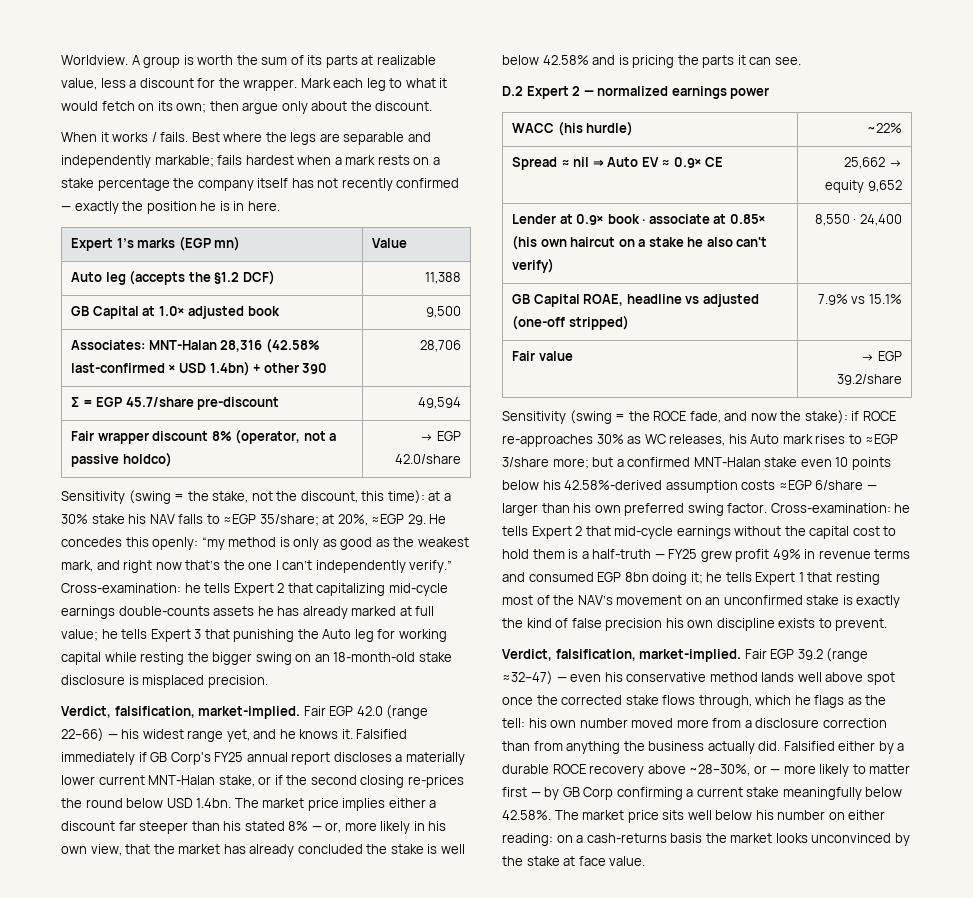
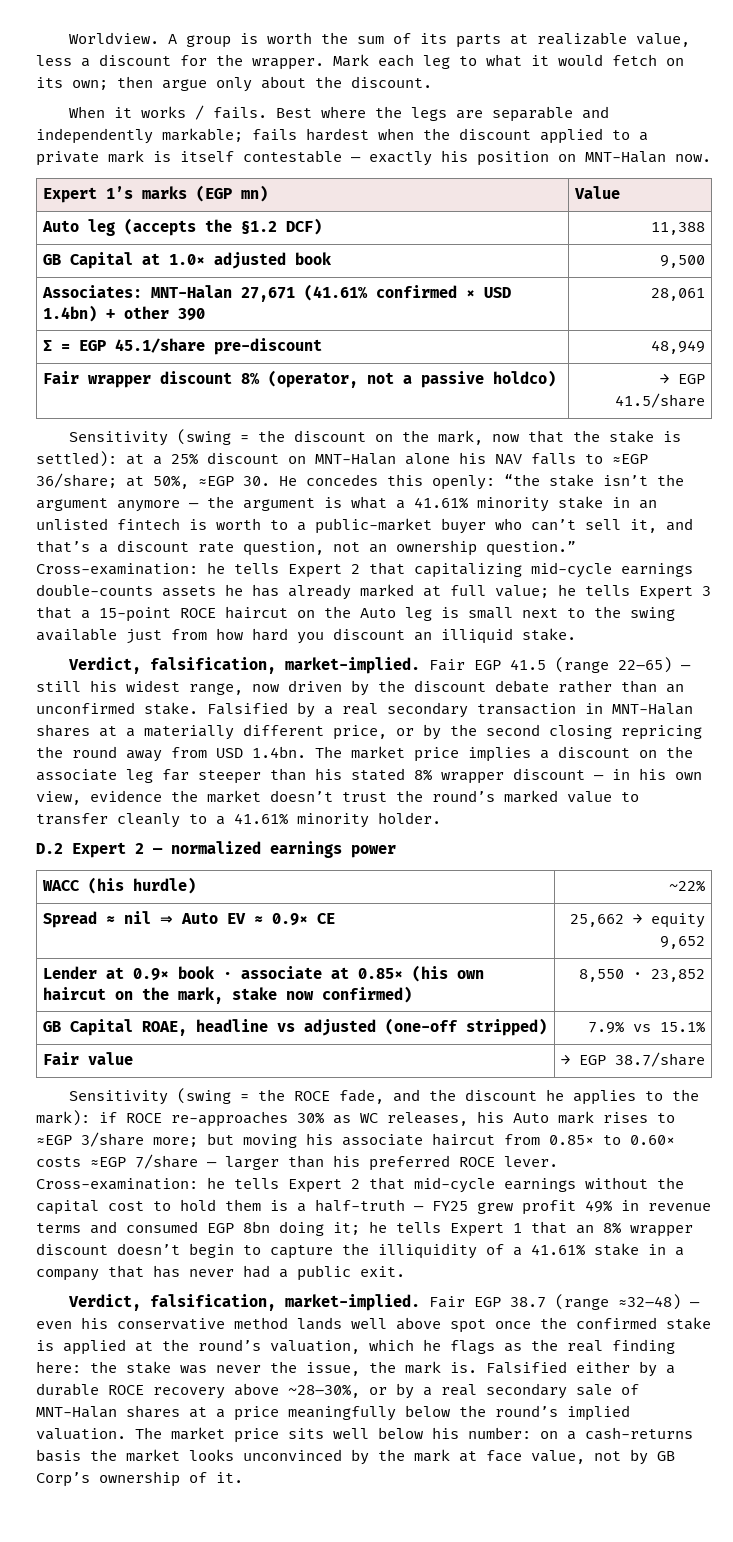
- Best where the legs are separable and independently markable; fails hardest when a mark rests on a stake percentage the company itself has not recently confirmed — exactly the position he is in here.
+ Best where the legs are separable and independently markable; fails hardest when the discount applied to a private mark is itself contestable — exactly his position on MNT-Halan now.
- Associates: MNT-Halan 28,316 (42.58% last-confirmed × USD 1.4bn) + other 390 | 28,706
+ Associates: MNT-Halan 27,671 (41.61% confirmed × USD 1.4bn) + other 390 | 28,061
- Σ = EGP 45.7/share pre-discount | 49,594
+ Σ = EGP 45.1/share pre-discount | 48,949
- Fair wrapper discount 8% (operator, not a passive holdco) | → EGP 42.0/share
- Sensitivity (swing = the stake, not the discount, this time): at a 30% stake his NAV falls to ≈EGP 35/share; at 20%, ≈EGP 29. He concedes this openly: “my method is only as good as the weakest mark, and right now that’s the one I can’t independently verify.”
+ Fair wrapper discount 8% (operator, not a passive holdco) | → EGP 41.5/share
+ Sensitivity (swing = the discount on the mark, now that the stake is settled): at a 25% discount on MNT-Halan alone his NAV falls to ≈EGP 36/share; at 50%, ≈EGP 30. He concedes this openly: “the stake isn’t the argument anymore — the argument is what a 41.61% minority stake in an unlisted fintech is worth to a public-market buyer who can’t sell it, and that’s a discount rate question, not an ownership question.”
- Cross-examination: he tells Expert 2 that capitalizing mid-cycle earnings double-counts assets he has already marked at full value; he tells Expert 3 that punishing the Auto leg for working capital while resting the bigger swing on an 18-month-old stake disclosure is misplaced precision.
- Verdict, falsification, market-implied. Fair EGP 42.0 (range 22–66) — his widest range yet, and he knows it. Falsified immediately if GB Corp's FY25 annual report discloses a materially lower current MNT-Halan stake, or if the second closing re-prices the round below USD 1.4bn. The market price implies either a discount far steeper than his stated 8% — or, more likely in his own view, that the market has already concluded the stake is well below 42.58% and is pricing the parts it can see.
+ Cross-examination: he tells Expert 2 that capitalizing mid-cycle earnings double-counts assets he has already marked at full value; he tells Expert 3 that a 15-point ROCE haircut on the Auto leg is small next to the swing available just from how hard you discount an illiquid stake.
+ Verdict, falsification, market-implied. Fair EGP 41.5 (range 22–65) — still his widest range, now driven by the discount debate rather than an unconfirmed stake. Falsified by a real secondary transaction in MNT-Halan shares at a materially different price, or by the second closing repricing the round away from USD 1.4bn. The market price implies a discount on the associate leg far steeper than his stated 8% wrapper discount — in his own view, evidence the market doesn’t trust the round’s marked value to transfer cleanly to a 41.61% minority holder.
- Lender at 0.9× book · associate at 0.85× (his own haircut on a stake he also can't verify) | 8,550 · 24,400
+ Lender at 0.9× book · associate at 0.85× (his own haircut on the mark, stake now confirmed) | 8,550 · 23,852
- Fair value | → EGP 39.2/share
+ Fair value | → EGP 38.7/share
- Sensitivity (swing = the ROCE fade, and now the stake): if ROCE re-approaches 30% as WC releases, his Auto mark rises to ≈EGP 3/share more; but a confirmed MNT-Halan stake even 10 points below his 42.58%-derived assumption costs ≈EGP 6/share — larger than his own preferred swing factor.
+ Sensitivity (swing = the ROCE fade, and the discount he applies to the mark): if ROCE re-approaches 30% as WC releases, his Auto mark rises to ≈EGP 3/share more; but moving his associate haircut from 0.85× to 0.60× costs ≈EGP 7/share — larger than his preferred ROCE lever.
- Cross-examination: he tells Expert 2 that mid-cycle earnings without the capital cost to hold them is a half-truth — FY25 grew profit 49% in revenue terms and consumed EGP 8bn doing it; he tells Expert 1 that resting most of the NAV’s movement on an unconfirmed stake is exactly the kind of false precision his own discipline exists to prevent.
- Verdict, falsification, market-implied. Fair EGP 39.2 (range ≈32–47) — even his conservative method lands well above spot once the corrected stake flows through, which he flags as the tell: his own number moved more from a disclosure correction than from anything the business actually did.
+ Cross-examination: he tells Expert 2 that mid-cycle earnings without the capital cost to hold them is a half-truth — FY25 grew profit 49% in revenue terms and consumed EGP 8bn doing it; he tells Expert 1 that an 8% wrapper discount doesn’t begin to capture the illiquidity of a 41.61% stake in a company that has never had a public exit.
+ Verdict, falsification, market-implied. Fair EGP 38.7 (range ≈32–48) — even his conservative method lands well above spot once the confirmed stake is applied at the round’s valuation, which he flags as the real finding here: the stake was never the issue, the mark is.
- Falsified either by a durable ROCE recovery above ~28–30%, or — more likely to matter first — by GB Corp confirming a current stake meaningfully below 42.58%. The market price sits well below his number on either reading: on a cash-returns basis the market looks unconvinced by the stake at face value.
+ Falsified either by a durable ROCE recovery above ~28–30%, or by a real secondary sale of MNT-Halan shares at a price meaningfully below the round’s implied valuation. The market price sits well below his number: on a cash-returns basis the market looks unconvinced by the mark at face value, not by GB Corp’s ownership of it.

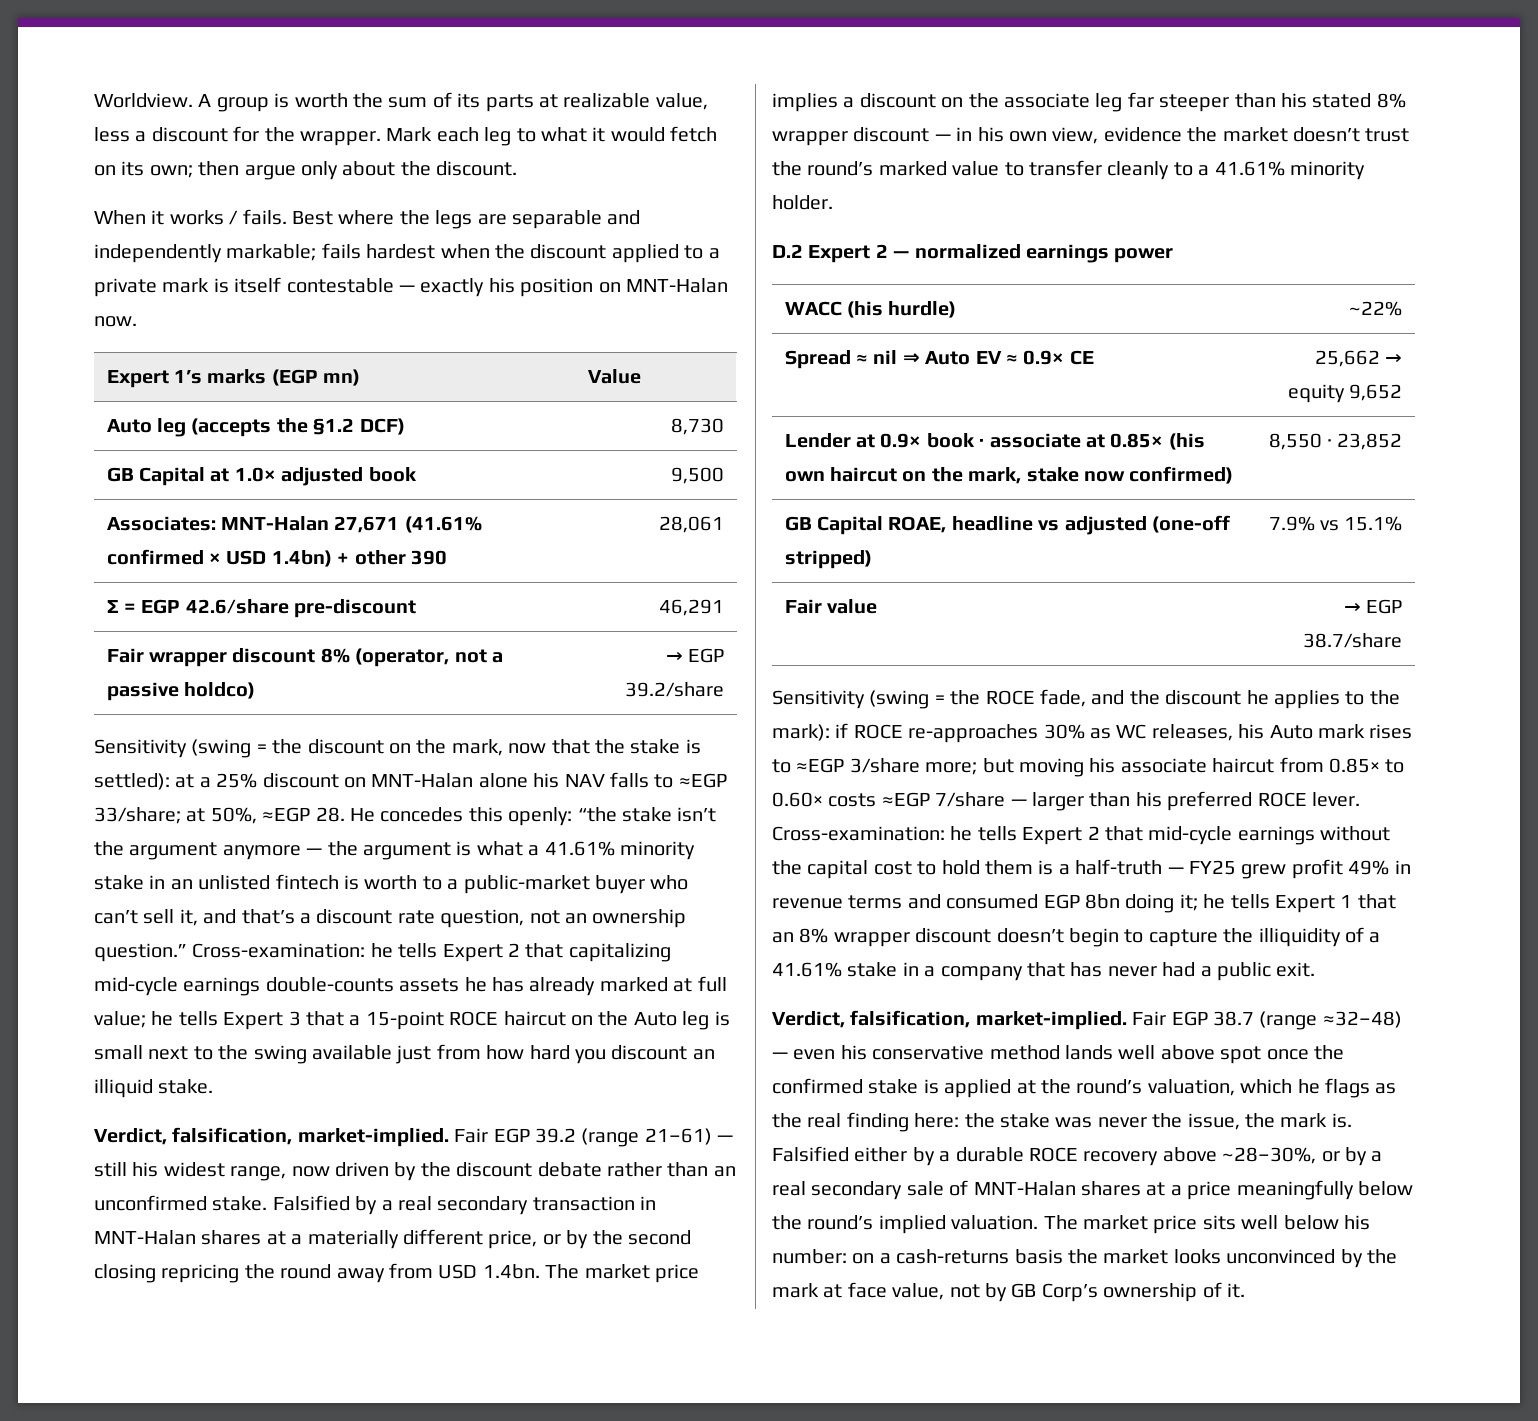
- Auto leg (accepts the §1.2 DCF) | 11,388
+ Auto leg (accepts the §1.2 DCF) | 8,730
- Σ = EGP 45.1/share pre-discount | 48,949
+ Σ = EGP 42.6/share pre-discount | 46,291
- Fair wrapper discount 8% (operator, not a passive holdco) | → EGP 41.5/share
+ Fair wrapper discount 8% (operator, not a passive holdco) | → EGP 39.2/share
- at a 25% discount on MNT-Halan alone his NAV falls to ≈EGP 36/share;
+ at a 25% discount on MNT-Halan alone his NAV falls to ≈EGP 33/share;
- at 50%, ≈EGP 30. He concedes this openly:
+ at 50%, ≈EGP 28. He concedes this openly:
- Fair EGP 41.5 (range 22–65) — still his widest range, now driven by the discount debate rather than an unconfirmed stake.
+ Fair EGP 39.2 (range 21–61) — still his widest range, now driven by the discount debate rather than an unconfirmed stake.

